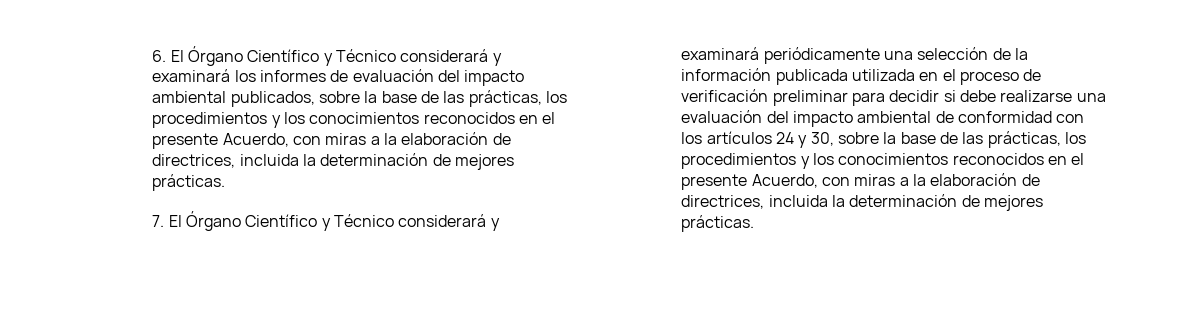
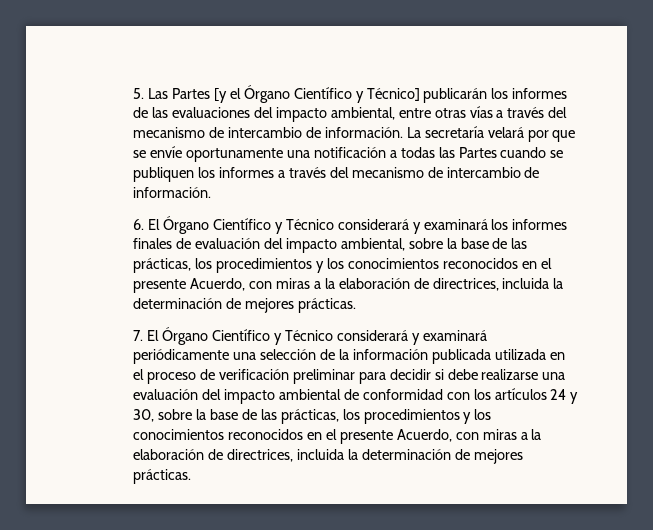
+ 5. Las Partes [y el Órgano Científico y Técnico] publicarán los informes de las evaluaciones del impacto ambiental, entre otras vías a través del mecanismo de intercambio de información. La secretaría velará por que se envíe oportunamente una notificación a todas las Partes cuando se publiquen los informes a través del mecanismo de intercambio de información.
- 6. El Órgano Científico y Técnico considerará y examinará los informes de evaluación del impacto ambiental publicados, sobre la base de las prácticas, los procedimientos y los conocimientos reconocidos en el presente Acuerdo, con miras a la elaboración de directrices, incluida la determinación de mejores prácticas.
+ 6. El Órgano Científico y Técnico considerará y examinará los informes finales de evaluación del impacto ambiental, sobre la base de las prácticas, los procedimientos y los conocimientos reconocidos en el presente Acuerdo, con miras a la elaboración de directrices, incluida la determinación de mejores prácticas.

